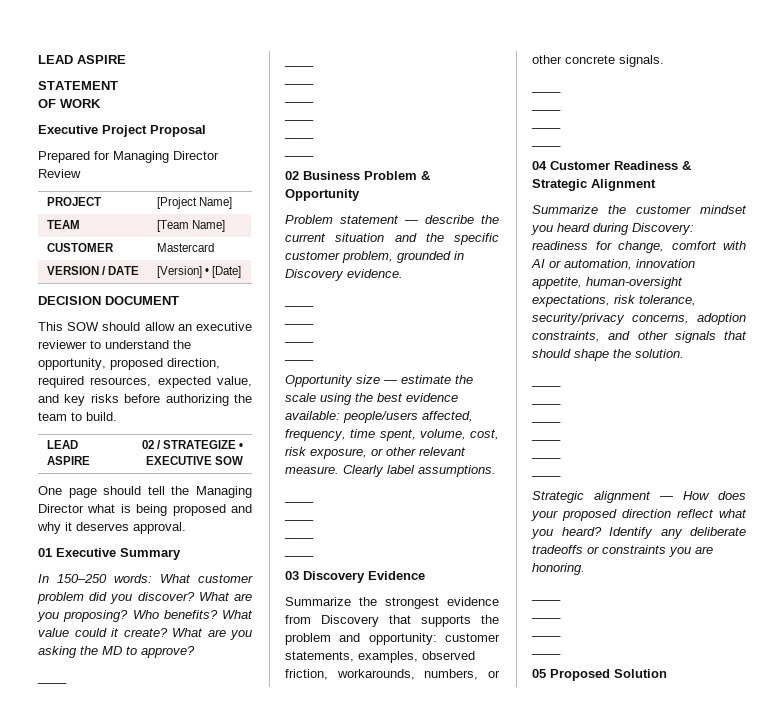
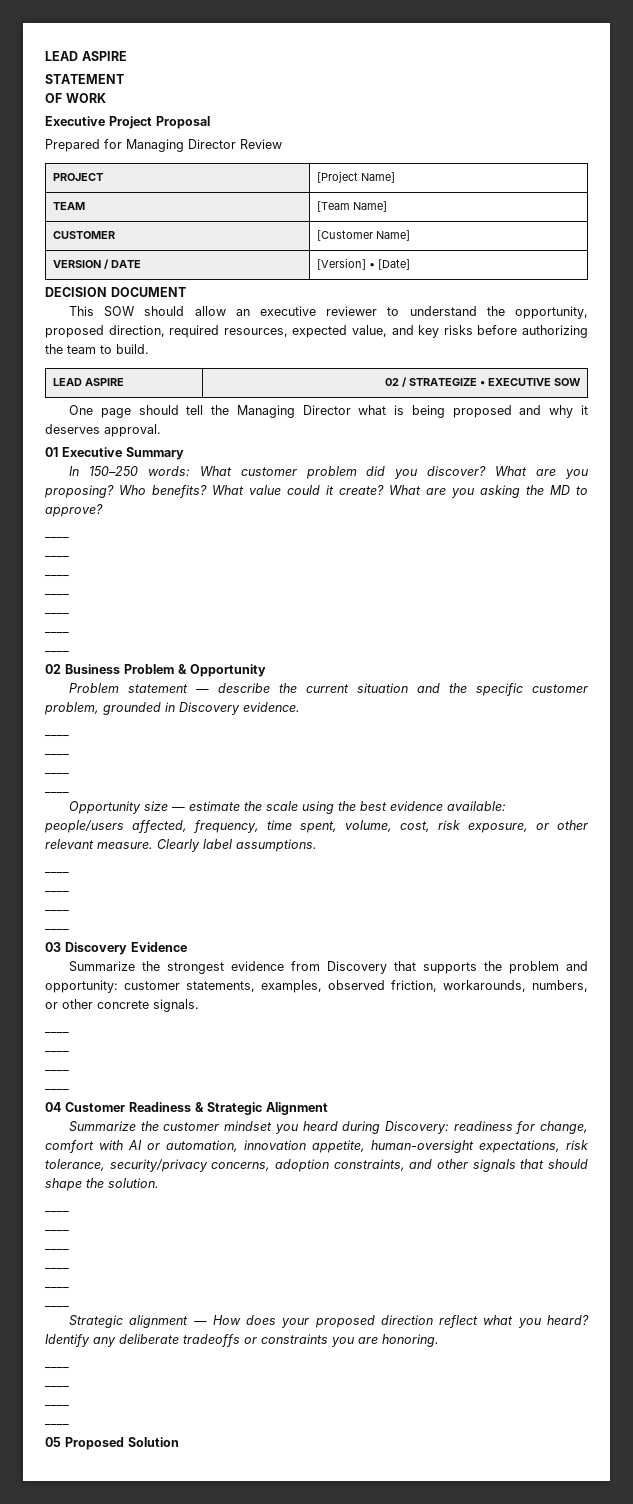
- CUSTOMER | Mastercard
+ CUSTOMER | [Customer Name]

